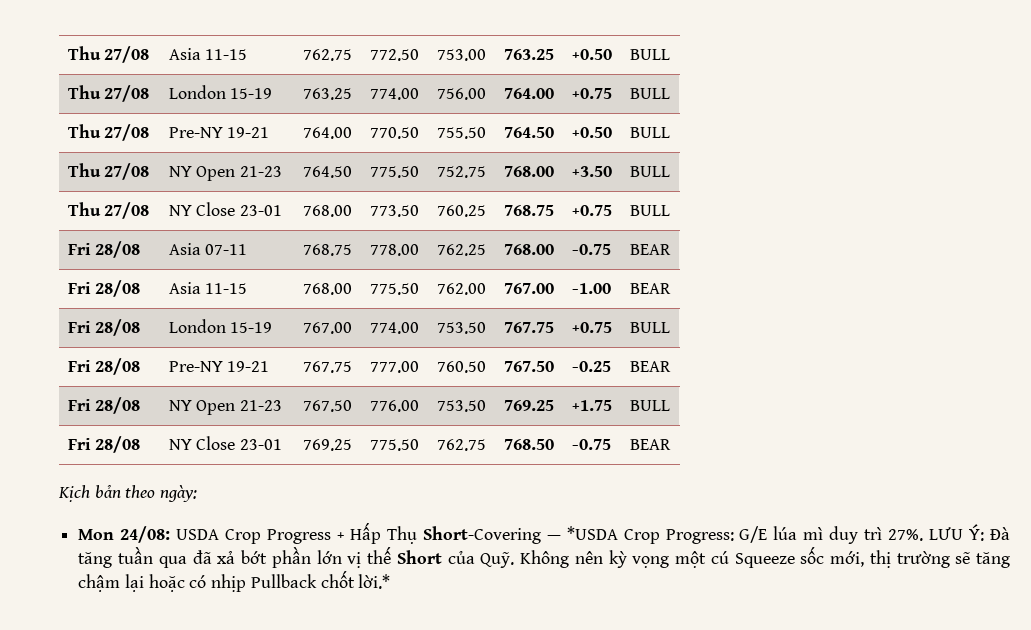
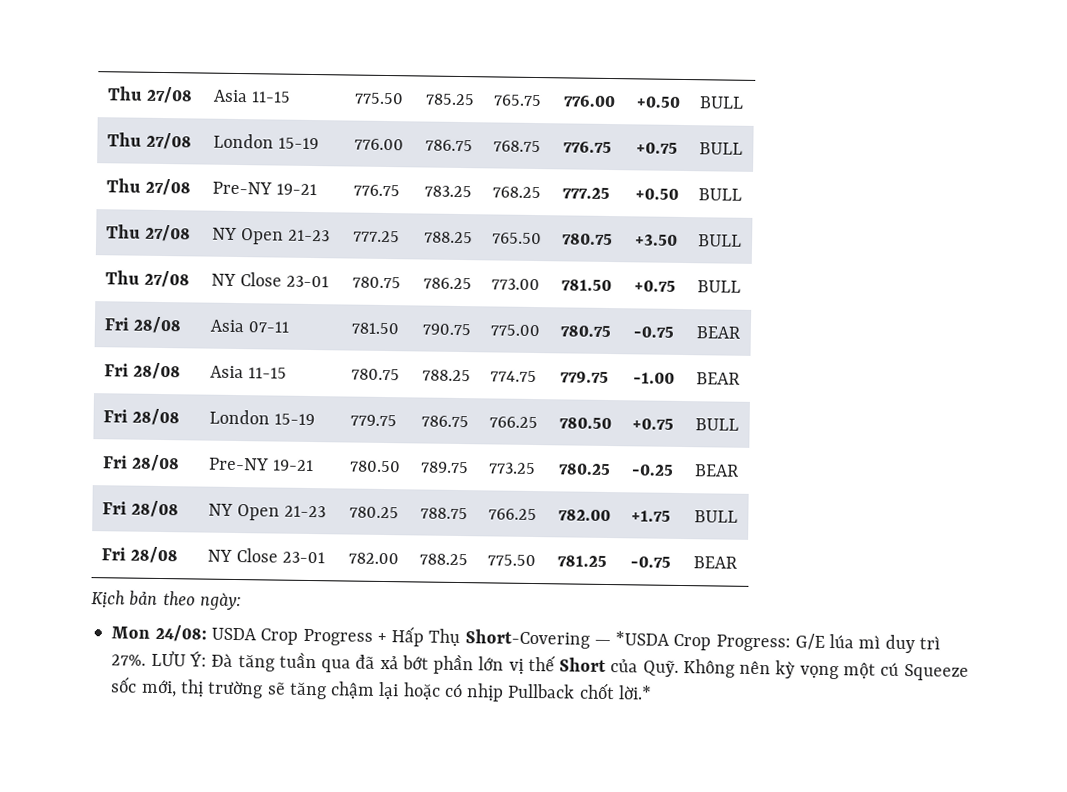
- Thu 27/08 | Asia 11-15 | 762.75 | 772.50 | 753.00 | 763.25 | +0.50 | BULL
+ Thu 27/08 | Asia 11-15 | 775.50 | 785.25 | 765.75 | 776.00 | +0.50 | BULL
- Thu 27/08 | London 15-19 | 763.25 | 774.00 | 756.00 | 764.00 | +0.75 | BULL
+ Thu 27/08 | London 15-19 | 776.00 | 786.75 | 768.75 | 776.75 | +0.75 | BULL
- Thu 27/08 | Pre-NY 19-21 | 764.00 | 770.50 | 755.50 | 764.50 | +0.50 | BULL
+ Thu 27/08 | Pre-NY 19-21 | 776.75 | 783.25 | 768.25 | 777.25 | +0.50 | BULL
- Thu 27/08 | NY Open 21-23 | 764.50 | 775.50 | 752.75 | 768.00 | +3.50 | BULL
+ Thu 27/08 | NY Open 21-23 | 777.25 | 788.25 | 765.50 | 780.75 | +3.50 | BULL
- Thu 27/08 | NY Close 23-01 | 768.00 | 773.50 | 760.25 | 768.75 | +0.75 | BULL
+ Thu 27/08 | NY Close 23-01 | 780.75 | 786.25 | 773.00 | 781.50 | +0.75 | BULL
- Fri 28/08 | Asia 07-11 | 768.75 | 778.00 | 762.25 | 768.00 | -0.75 | BEAR
+ Fri 28/08 | Asia 07-11 | 781.50 | 790.75 | 775.00 | 780.75 | -0.75 | BEAR
- Fri 28/08 | Asia 11-15 | 768.00 | 775.50 | 762.00 | 767.00 | -1.00 | BEAR
+ Fri 28/08 | Asia 11-15 | 780.75 | 788.25 | 774.75 | 779.75 | -1.00 | BEAR
- Fri 28/08 | London 15-19 | 767.00 | 774.00 | 753.50 | 767.75 | +0.75 | BULL
+ Fri 28/08 | London 15-19 | 779.75 | 786.75 | 766.25 | 780.50 | +0.75 | BULL
- Fri 28/08 | Pre-NY 19-21 | 767.75 | 777.00 | 760.50 | 767.50 | -0.25 | BEAR
+ Fri 28/08 | Pre-NY 19-21 | 780.50 | 789.75 | 773.25 | 780.25 | -0.25 | BEAR
- Fri 28/08 | NY Open 21-23 | 767.50 | 776.00 | 753.50 | 769.25 | +1.75 | BULL
+ Fri 28/08 | NY Open 21-23 | 780.25 | 788.75 | 766.25 | 782.00 | +1.75 | BULL
- Fri 28/08 | NY Close 23-01 | 769.25 | 775.50 | 762.75 | 768.50 | -0.75 | BEAR
+ Fri 28/08 | NY Close 23-01 | 782.00 | 788.25 | 775.50 | 781.25 | -0.75 | BEAR

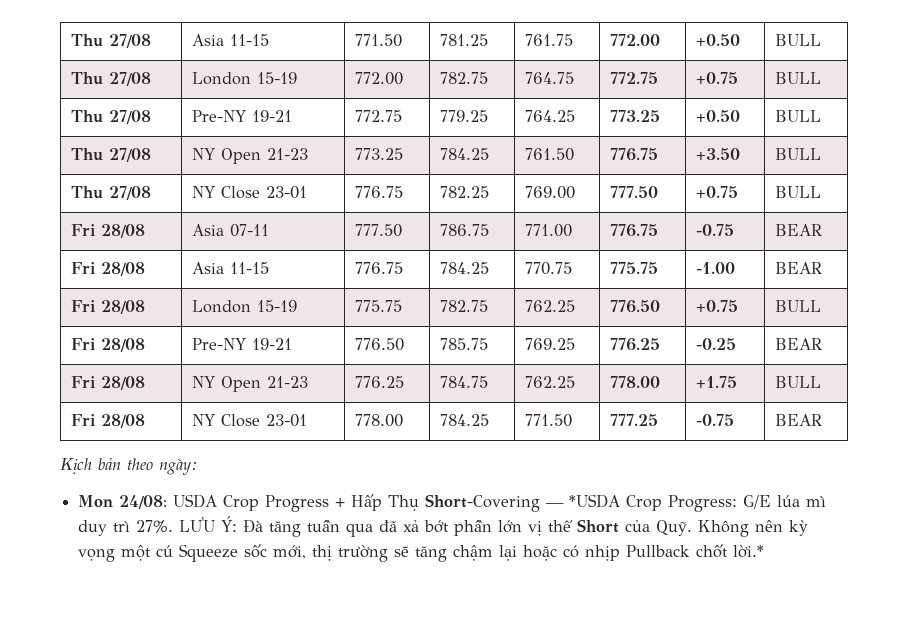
- Thu 27/08 | Asia 11-15 | 775.50 | 785.25 | 765.75 | 776.00 | +0.50 | BULL
+ Thu 27/08 | Asia 11-15 | 771.50 | 781.25 | 761.75 | 772.00 | +0.50 | BULL
- Thu 27/08 | London 15-19 | 776.00 | 786.75 | 768.75 | 776.75 | +0.75 | BULL
+ Thu 27/08 | London 15-19 | 772.00 | 782.75 | 764.75 | 772.75 | +0.75 | BULL
- Thu 27/08 | Pre-NY 19-21 | 776.75 | 783.25 | 768.25 | 777.25 | +0.50 | BULL
+ Thu 27/08 | Pre-NY 19-21 | 772.75 | 779.25 | 764.25 | 773.25 | +0.50 | BULL
- Thu 27/08 | NY Open 21-23 | 777.25 | 788.25 | 765.50 | 780.75 | +3.50 | BULL
+ Thu 27/08 | NY Open 21-23 | 773.25 | 784.25 | 761.50 | 776.75 | +3.50 | BULL
- Thu 27/08 | NY Close 23-01 | 780.75 | 786.25 | 773.00 | 781.50 | +0.75 | BULL
+ Thu 27/08 | NY Close 23-01 | 776.75 | 782.25 | 769.00 | 777.50 | +0.75 | BULL
- Fri 28/08 | Asia 07-11 | 781.50 | 790.75 | 775.00 | 780.75 | -0.75 | BEAR
+ Fri 28/08 | Asia 07-11 | 777.50 | 786.75 | 771.00 | 776.75 | -0.75 | BEAR
- Fri 28/08 | Asia 11-15 | 780.75 | 788.25 | 774.75 | 779.75 | -1.00 | BEAR
+ Fri 28/08 | Asia 11-15 | 776.75 | 784.25 | 770.75 | 775.75 | -1.00 | BEAR
- Fri 28/08 | London 15-19 | 779.75 | 786.75 | 766.25 | 780.50 | +0.75 | BULL
+ Fri 28/08 | London 15-19 | 775.75 | 782.75 | 762.25 | 776.50 | +0.75 | BULL
- Fri 28/08 | Pre-NY 19-21 | 780.50 | 789.75 | 773.25 | 780.25 | -0.25 | BEAR
+ Fri 28/08 | Pre-NY 19-21 | 776.50 | 785.75 | 769.25 | 776.25 | -0.25 | BEAR
- Fri 28/08 | NY Open 21-23 | 780.25 | 788.75 | 766.25 | 782.00 | +1.75 | BULL
+ Fri 28/08 | NY Open 21-23 | 776.25 | 784.75 | 762.25 | 778.00 | +1.75 | BULL
- Fri 28/08 | NY Close 23-01 | 782.00 | 788.25 | 775.50 | 781.25 | -0.75 | BEAR
+ Fri 28/08 | NY Close 23-01 | 778.00 | 784.25 | 771.50 | 777.25 | -0.75 | BEAR

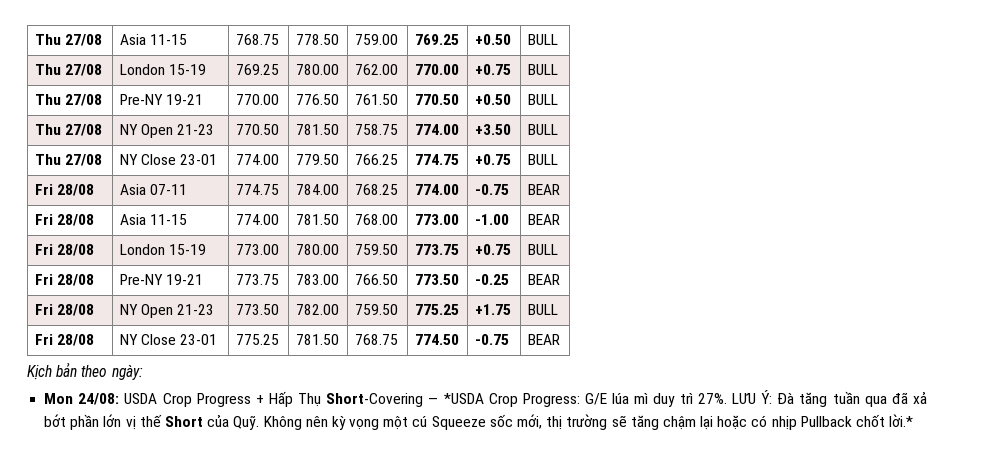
- Thu 27/08 | Asia 11-15 | 771.50 | 781.25 | 761.75 | 772.00 | +0.50 | BULL
+ Thu 27/08 | Asia 11-15 | 768.75 | 778.50 | 759.00 | 769.25 | +0.50 | BULL
- Thu 27/08 | London 15-19 | 772.00 | 782.75 | 764.75 | 772.75 | +0.75 | BULL
+ Thu 27/08 | London 15-19 | 769.25 | 780.00 | 762.00 | 770.00 | +0.75 | BULL
- Thu 27/08 | Pre-NY 19-21 | 772.75 | 779.25 | 764.25 | 773.25 | +0.50 | BULL
+ Thu 27/08 | Pre-NY 19-21 | 770.00 | 776.50 | 761.50 | 770.50 | +0.50 | BULL
- Thu 27/08 | NY Open 21-23 | 773.25 | 784.25 | 761.50 | 776.75 | +3.50 | BULL
+ Thu 27/08 | NY Open 21-23 | 770.50 | 781.50 | 758.75 | 774.00 | +3.50 | BULL
- Thu 27/08 | NY Close 23-01 | 776.75 | 782.25 | 769.00 | 777.50 | +0.75 | BULL
+ Thu 27/08 | NY Close 23-01 | 774.00 | 779.50 | 766.25 | 774.75 | +0.75 | BULL
- Fri 28/08 | Asia 07-11 | 777.50 | 786.75 | 771.00 | 776.75 | -0.75 | BEAR
+ Fri 28/08 | Asia 07-11 | 774.75 | 784.00 | 768.25 | 774.00 | -0.75 | BEAR
- Fri 28/08 | Asia 11-15 | 776.75 | 784.25 | 770.75 | 775.75 | -1.00 | BEAR
+ Fri 28/08 | Asia 11-15 | 774.00 | 781.50 | 768.00 | 773.00 | -1.00 | BEAR
- Fri 28/08 | London 15-19 | 775.75 | 782.75 | 762.25 | 776.50 | +0.75 | BULL
+ Fri 28/08 | London 15-19 | 773.00 | 780.00 | 759.50 | 773.75 | +0.75 | BULL
- Fri 28/08 | Pre-NY 19-21 | 776.50 | 785.75 | 769.25 | 776.25 | -0.25 | BEAR
+ Fri 28/08 | Pre-NY 19-21 | 773.75 | 783.00 | 766.50 | 773.50 | -0.25 | BEAR
- Fri 28/08 | NY Open 21-23 | 776.25 | 784.75 | 762.25 | 778.00 | +1.75 | BULL
+ Fri 28/08 | NY Open 21-23 | 773.50 | 782.00 | 759.50 | 775.25 | +1.75 | BULL
- Fri 28/08 | NY Close 23-01 | 778.00 | 784.25 | 771.50 | 777.25 | -0.75 | BEAR
+ Fri 28/08 | NY Close 23-01 | 775.25 | 781.50 | 768.75 | 774.50 | -0.75 | BEAR

